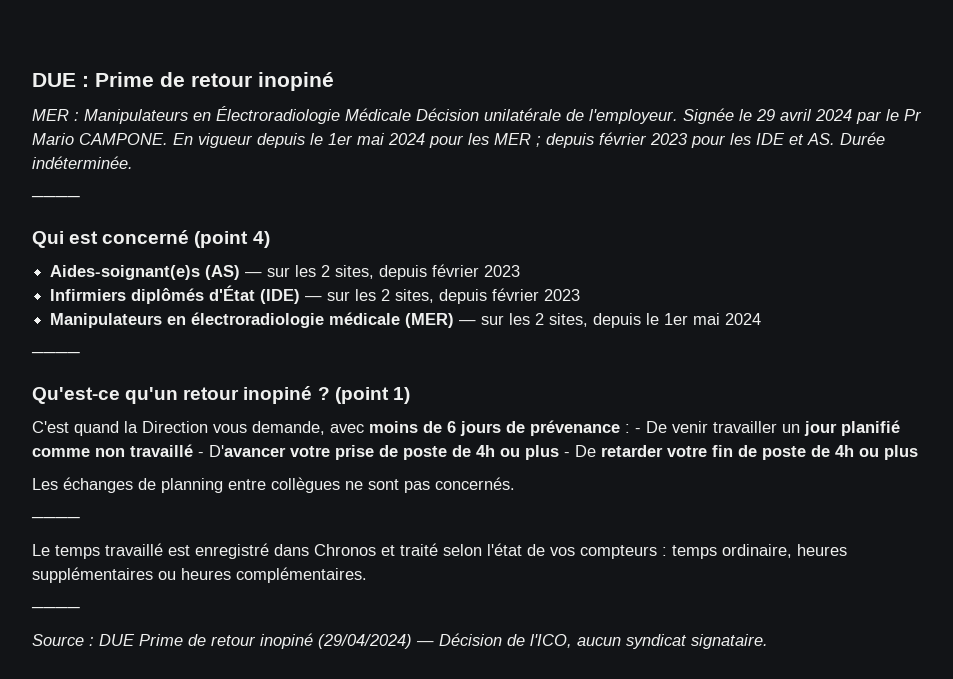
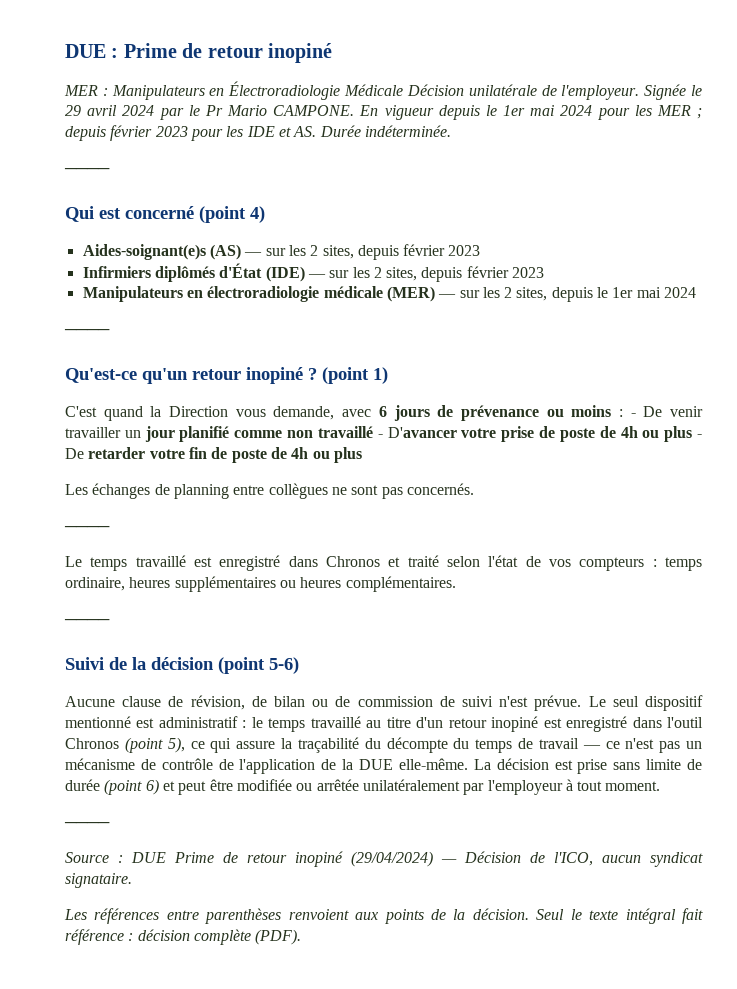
- C'est quand la Direction vous demande, avec moins de 6 jours de prévenance : - De venir travailler un jour planifié comme non travaillé - D'avancer votre prise de poste de 4h ou plus - De retarder votre fin de poste de 4h ou plus
+ C'est quand la Direction vous demande, avec 6 jours de prévenance ou moins : - De venir travailler un jour planifié comme non travaillé - D'avancer votre prise de poste de 4h ou plus - De retarder votre fin de poste de 4h ou plus
+ Suivi de la décision (point 5-6)
+ Aucune clause de révision, de bilan ou de commission de suivi n'est prévue. Le seul dispositif mentionné est administratif : le temps travaillé au titre d'un retour inopiné est enregistré dans l'outil Chronos (point 5), ce qui assure la traçabilité du décompte du temps de travail — ce n'est pas un mécanisme de contrôle de l'application de la DUE elle-même. La décision est prise sans limite de durée (point 6) et peut être modifiée ou arrêtée unilatéralement par l'employeur à tout moment.
+ ────
+ Les références entre parenthèses renvoient aux points de la décision. Seul le texte intégral fait référence : décision complète (PDF).

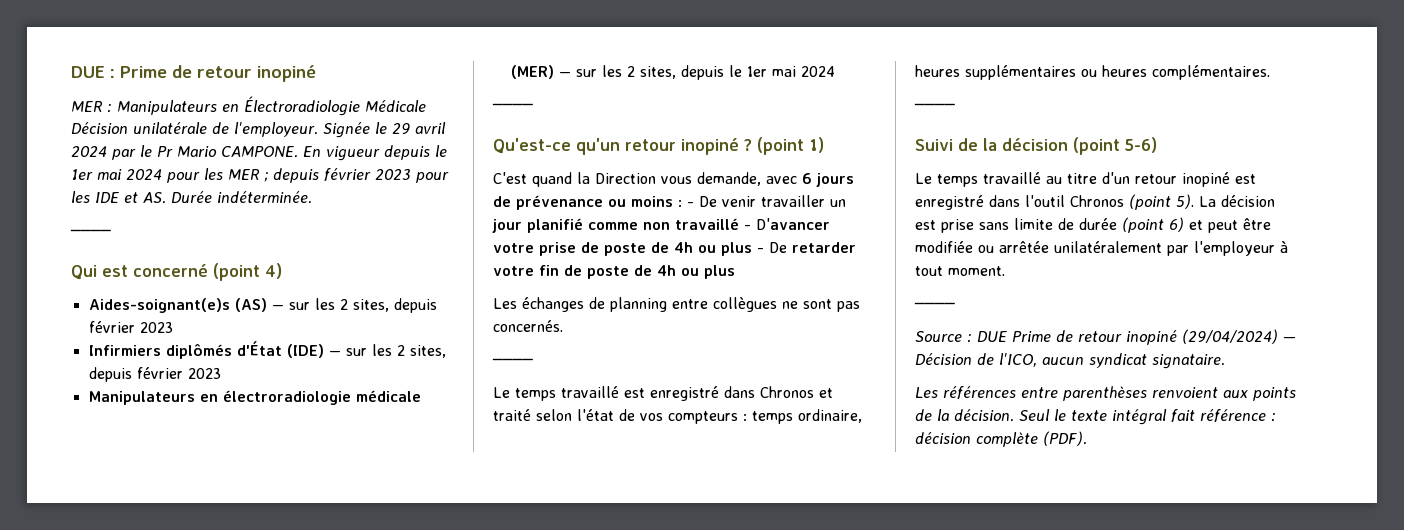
- Aucune clause de révision, de bilan ou de commission de suivi n'est prévue. Le seul dispositif mentionné est administratif : le temps travaillé au titre d'un retour inopiné est enregistré dans l'outil Chronos (point 5), ce qui assure la traçabilité du décompte du temps de travail — ce n'est pas un mécanisme de contrôle de l'application de la DUE elle-même.
+ Le temps travaillé au titre d'un retour inopiné est enregistré dans l'outil Chronos (point 5).

